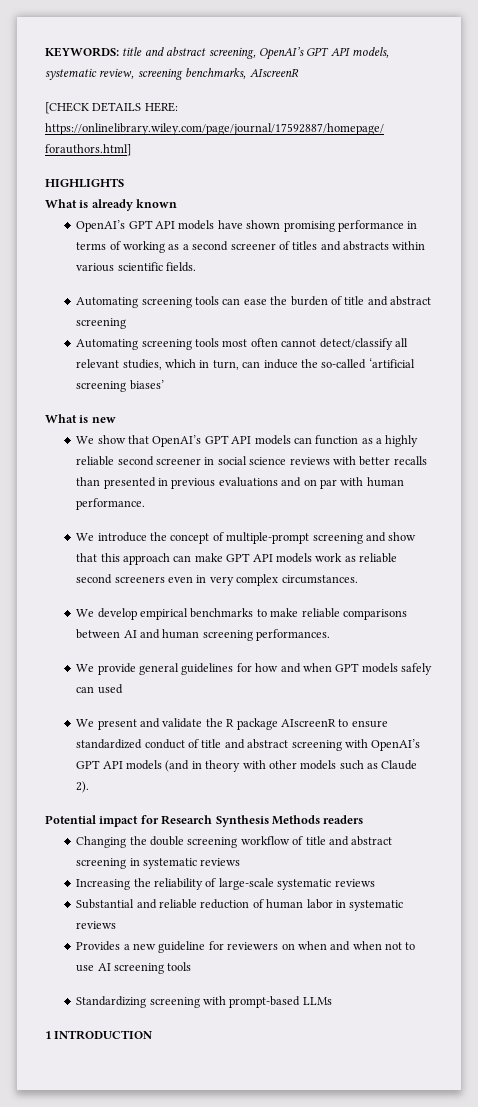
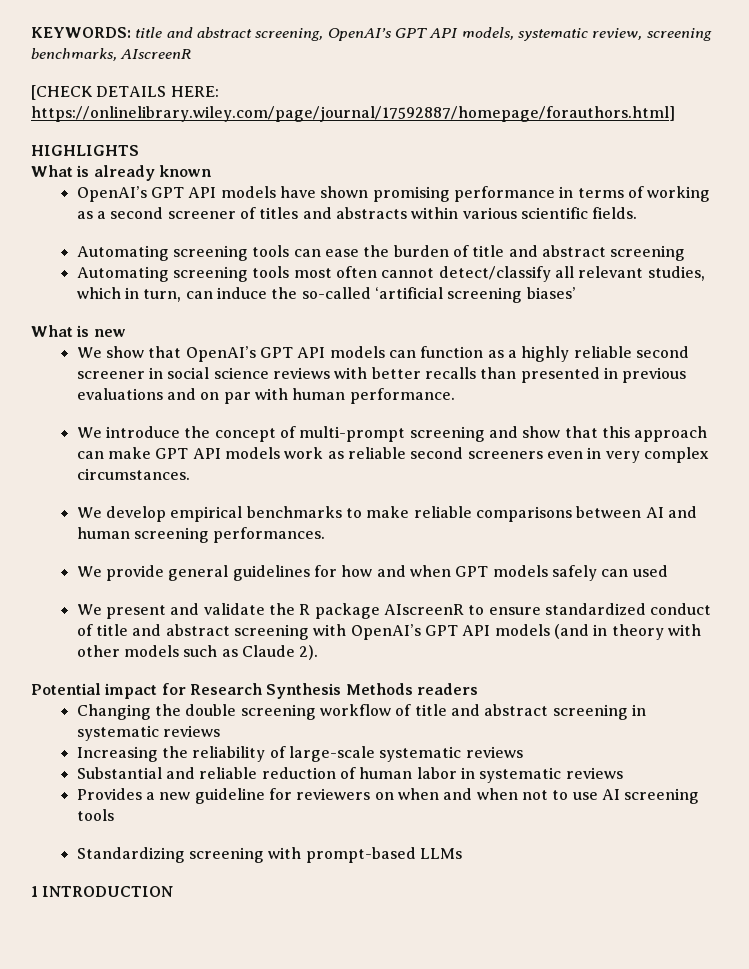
- We introduce the concept of multiple-prompt screening and show that this approach can make GPT API models work as reliable second screeners even in very complex circumstances.
+ We introduce the concept of multi-prompt screening and show that this approach can make GPT API models work as reliable second screeners even in very complex circumstances.

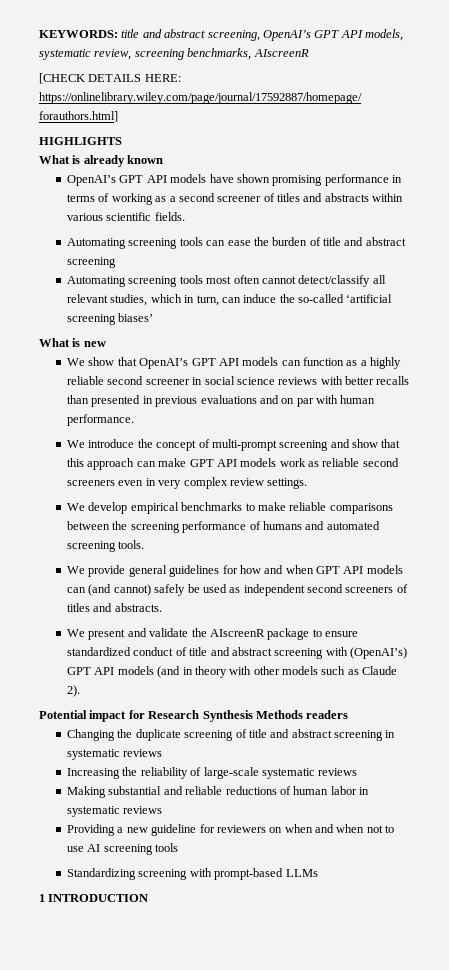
- We introduce the concept of multi-prompt screening and show that this approach can make GPT API models work as reliable second screeners even in very complex circumstances.
+ We introduce the concept of multi-prompt screening and show that this approach can make GPT API models work as reliable second screeners even in very complex review settings.
- We develop empirical benchmarks to make reliable comparisons between AI and human screening performances.
+ We develop empirical benchmarks to make reliable comparisons between the screening performance of humans and automated screening tools.
- We provide general guidelines for how and when GPT models safely can used
+ We provide general guidelines for how and when GPT API models can (and cannot) safely be used as independent second screeners of titles and abstracts.
- We present and validate the R package AIscreenR to ensure standardized conduct of title and abstract screening with OpenAI’s GPT API models (and in theory with other models such as Claude 2).
+ We present and validate the AIscreenR package to ensure standardized conduct of title and abstract screening with (OpenAI’s) GPT API models (and in theory with other models such as Claude 2).
- Changing the double screening workflow of title and abstract screening in systematic reviews
+ Changing the duplicate screening of title and abstract screening in systematic reviews
- Substantial and reliable reduction of human labor in systematic reviews
+ Making substantial and reliable reductions of human labor in systematic reviews
- Provides a new guideline for reviewers on when and when not to use AI screening tools
+ Providing a new guideline for reviewers on when and when not to use AI screening tools

